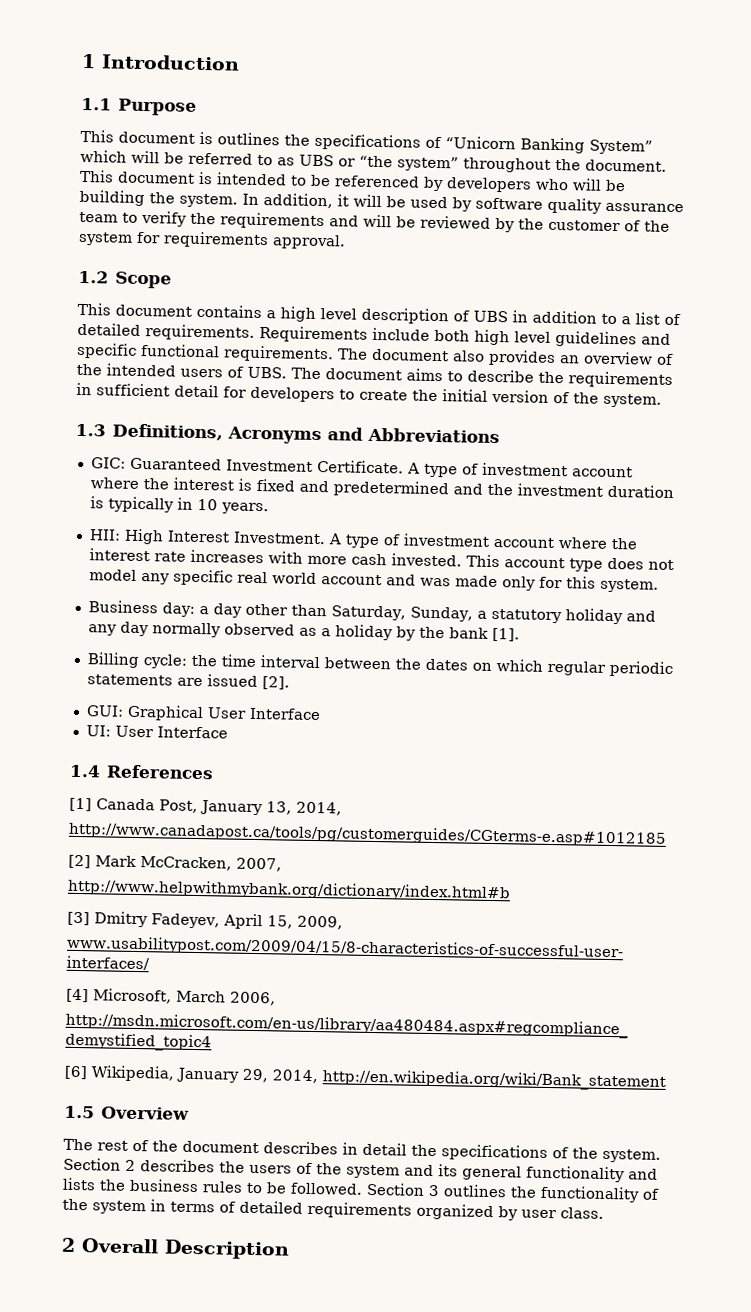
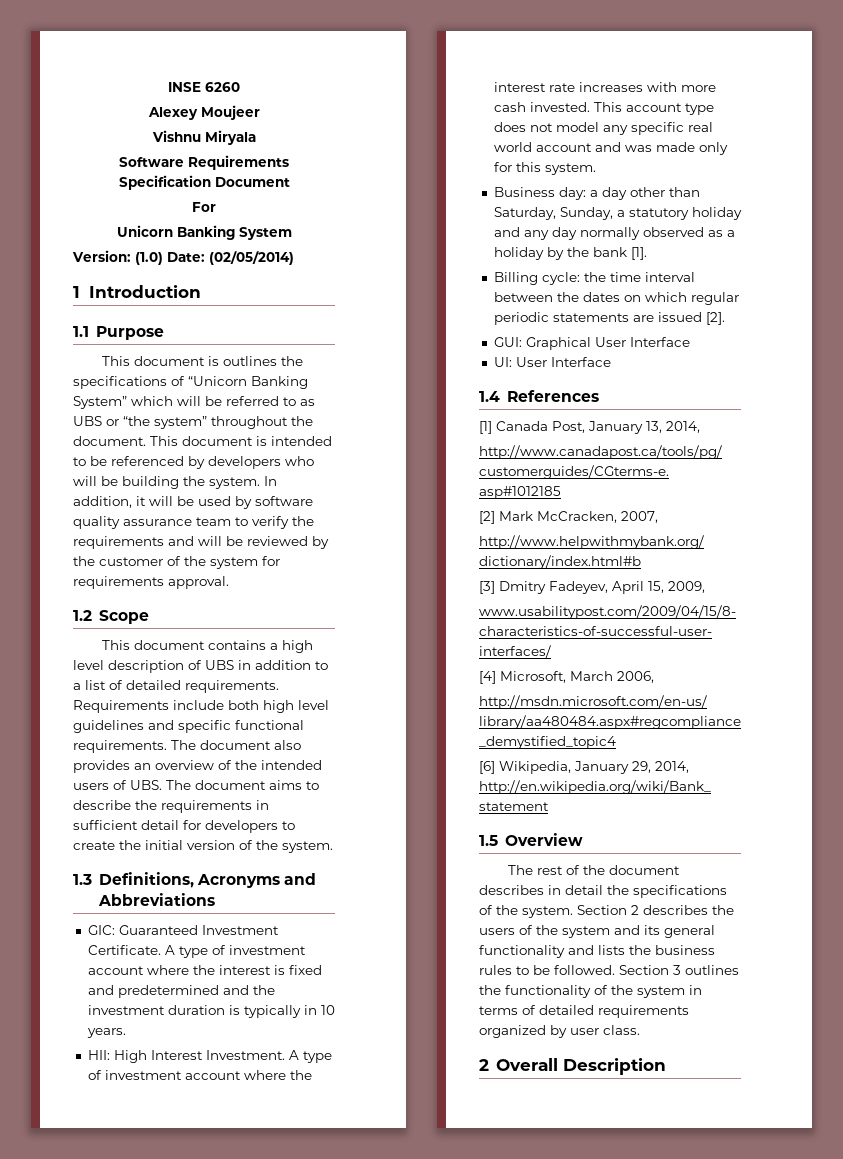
+ INSE 6260
+ Alexey Moujeer
+ Vishnu Miryala
+ Software Requirements Specification Document
+ For
+ Unicorn Banking System
+ Version: (1.0) Date: (02/05/2014)

